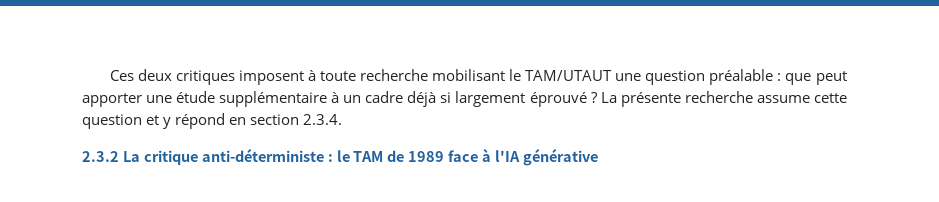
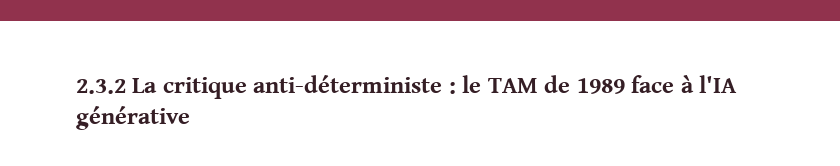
- Ces deux critiques imposent à toute recherche mobilisant le TAM/UTAUT une question préalable : que peut apporter une étude supplémentaire à un cadre déjà si largement éprouvé ? La présente recherche assume cette question et y répond en section 2.3.4.

